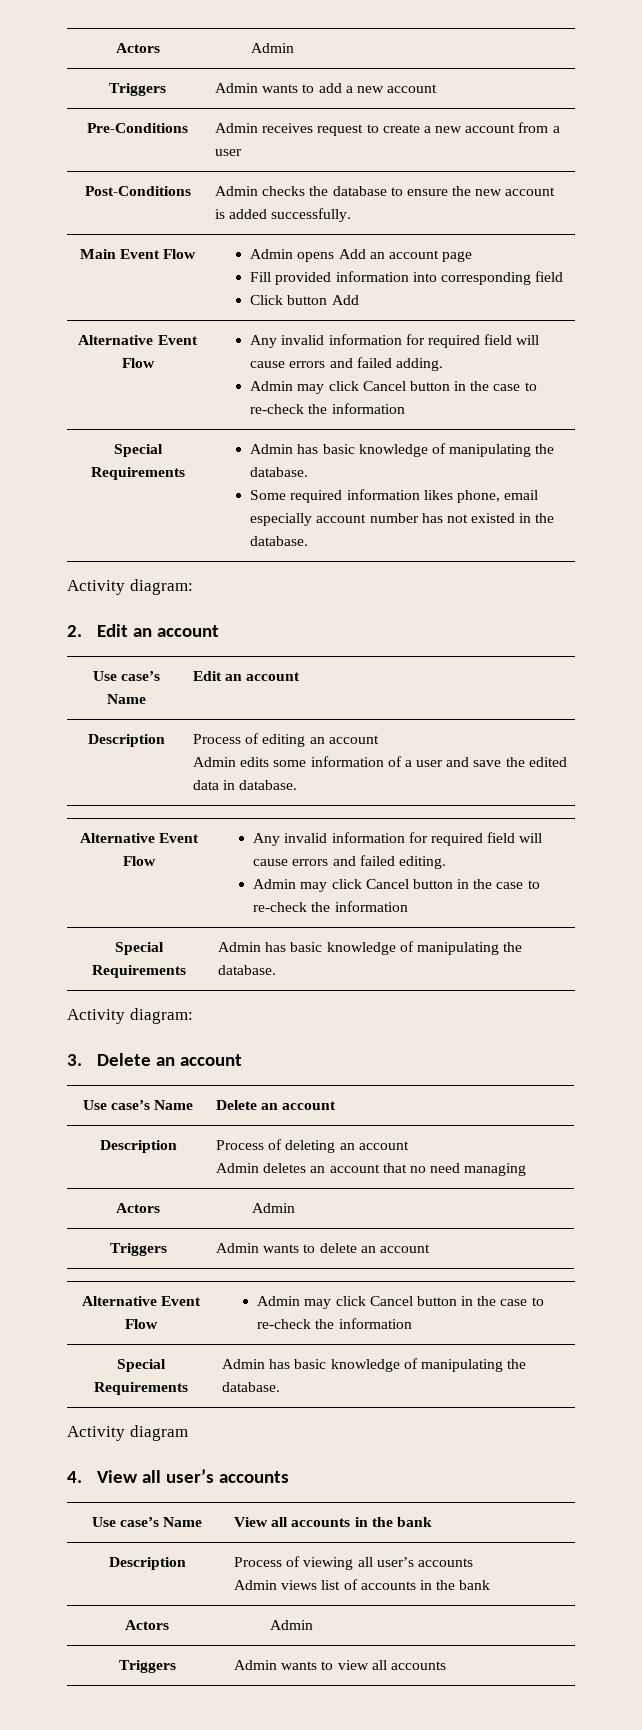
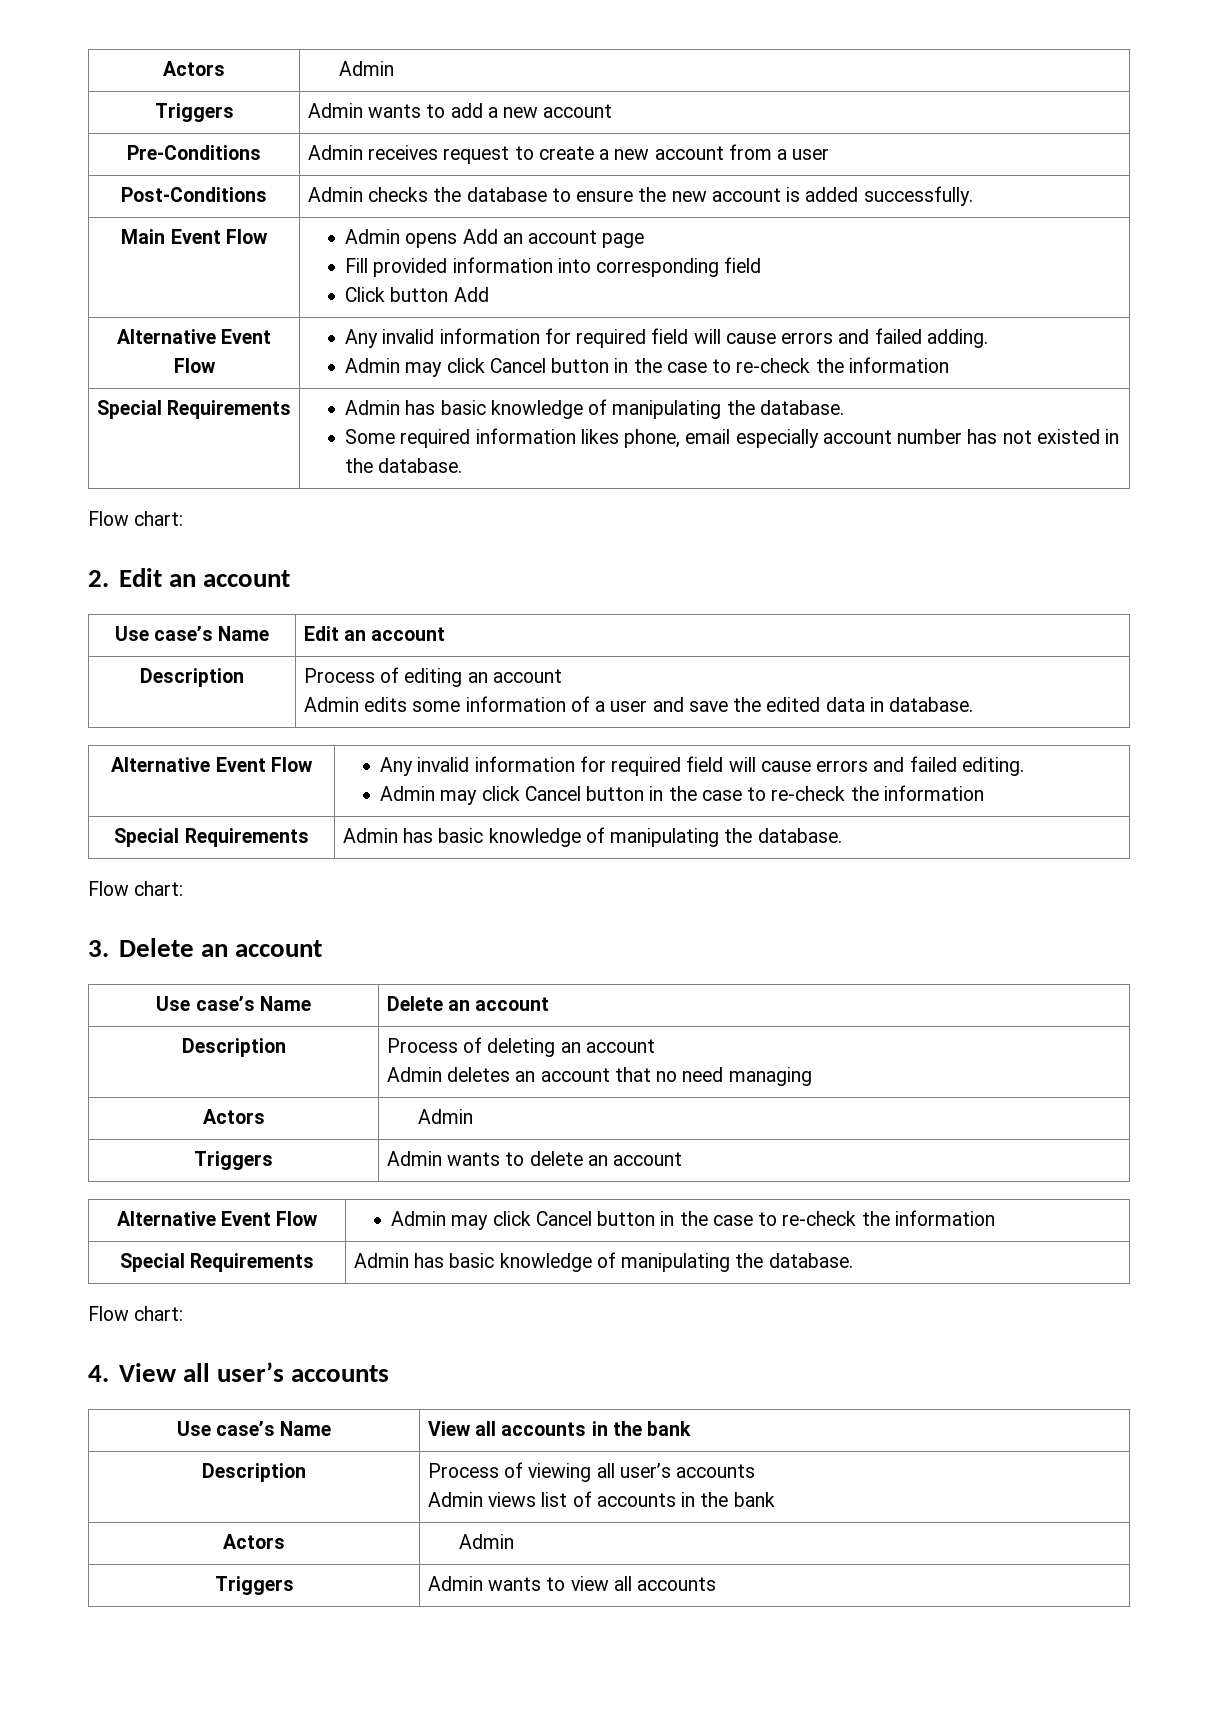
  Alternative Event Flow | Any invalid information for required field will cause errors and failed adding.
  Admin may click Cancel button in the case to re-check the information
  Special Requirements | Admin has basic knowledge of manipulating the database.
  Some required information likes phone, email especially account number has not existed in the database.
- Activity diagram:
+ Flow chart:
  Alternative Event Flow | Any invalid information for required field will cause errors and failed editing.
  Admin may click Cancel button in the case to re-check the information
  Special Requirements | Admin has basic knowledge of manipulating the database.
- Activity diagram:
+ Flow chart:
  Alternative Event Flow | Admin may click Cancel button in the case to re-check the information
  Special Requirements | Admin has basic knowledge of manipulating the database.
- Activity diagram
+ Flow chart:

